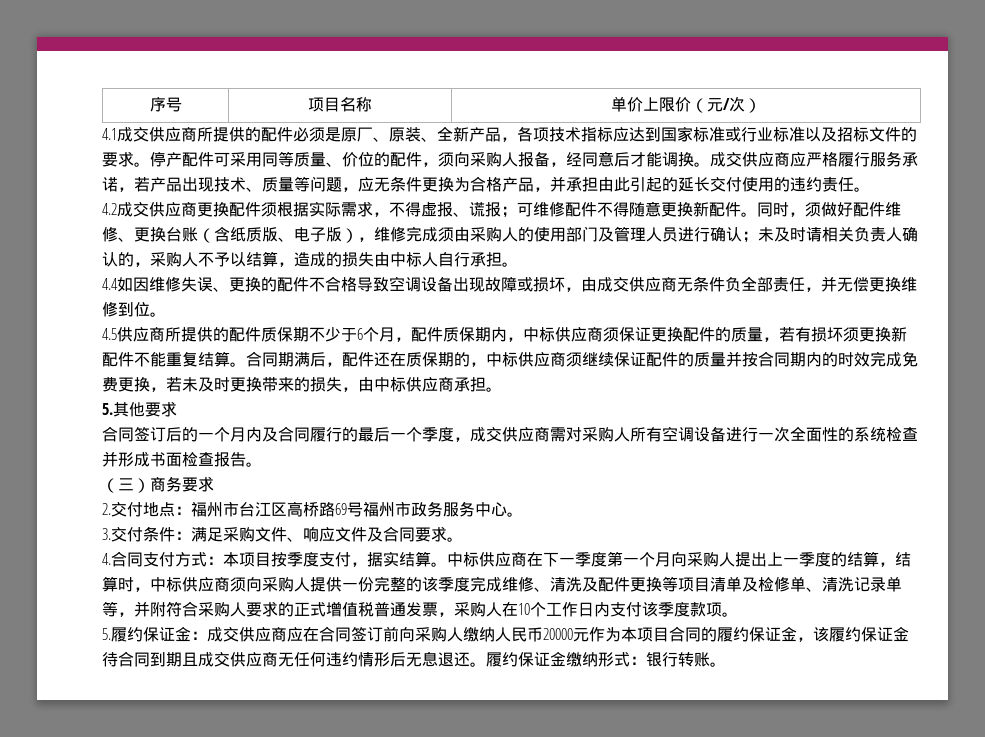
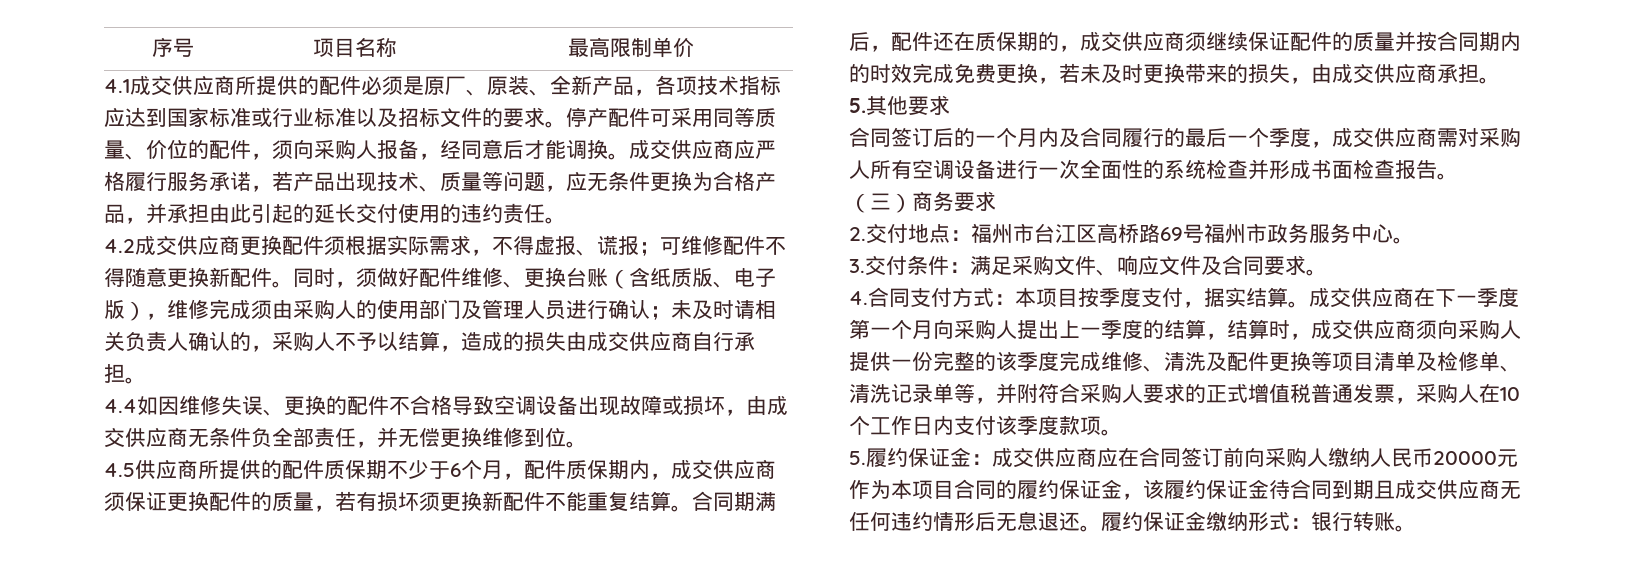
- 序号 | 项目名称 | 单价上限价（元/次）
+ 序号 | 项目名称 | 最高限制单价
- 同时，须做好配件维修、更换台账（含纸质版、电子版），维修完成须由采购人的使用部门及管理人员进行确认；未及时请相关负责人确认的，采购人不予以结算，造成的损失由中标人自行承担。
+ 同时，须做好配件维修、更换台账（含纸质版、电子版），维修完成须由采购人的使用部门及管理人员进行确认；未及时请相关负责人确认的，采购人不予以结算，造成的损失由成交供应商自行承担。
- 4.5供应商所提供的配件质保期不少于6个月，配件质保期内，中标供应商须保证更换配件的质量，若有损坏须更换新配件不能重复结算。
+ 4.5供应商所提供的配件质保期不少于6个月，配件质保期内，成交供应商须保证更换配件的质量，若有损坏须更换新配件不能重复结算。
- 合同期满后，配件还在质保期的，中标供应商须继续保证配件的质量并按合同期内的时效完成免费更换，若未及时更换带来的损失，由中标供应商承担。
+ 合同期满后，配件还在质保期的，成交供应商须继续保证配件的质量并按合同期内的时效完成免费更换，若未及时更换带来的损失，由成交供应商承担。
- 中标供应商在下一季度第一个月向采购人提出上一季度的结算，结算时，中标供应商须向采购人提供一份完整的该季度完成维修、清洗及配件更换等项目清单及检修单、清洗记录单等，并附符合采购人要求的正式增值税普通发票，采购人在10个工作日内支付该季度款项。
+ 成交供应商在下一季度第一个月向采购人提出上一季度的结算，结算时，成交供应商须向采购人提供一份完整的该季度完成维修、清洗及配件更换等项目清单及检修单、清洗记录单等，并附符合采购人要求的正式增值税普通发票，采购人在10个工作日内支付该季度款项。

